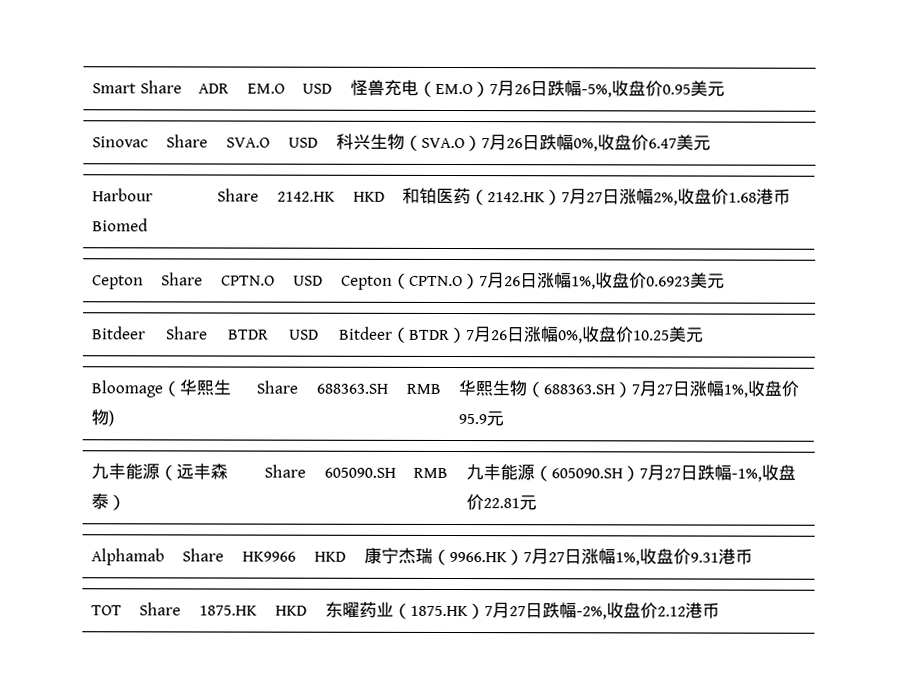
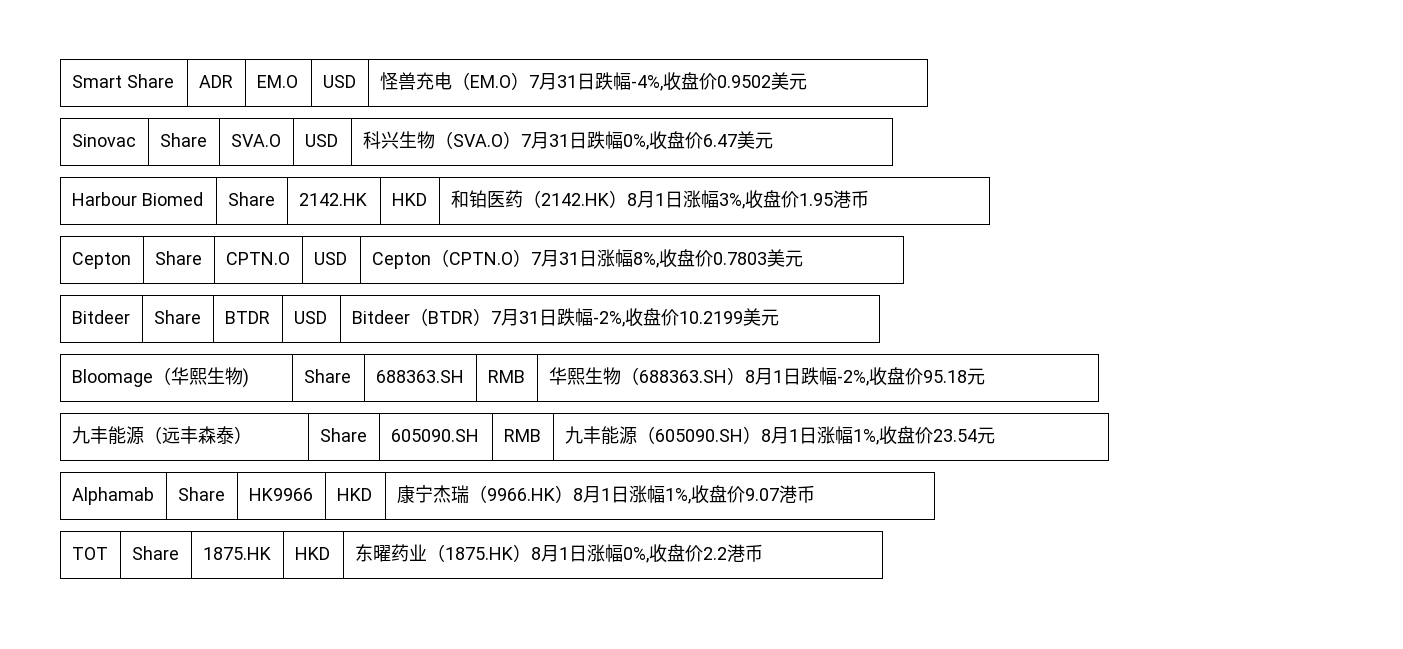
- Smart Share | ADR | EM.O | USD | 怪兽充电（EM.O）7月26日跌幅-5%,收盘价0.95美元
+ Smart Share | ADR | EM.O | USD | 怪兽充电（EM.O）7月31日跌幅-4%,收盘价0.9502美元
- Sinovac | Share | SVA.O | USD | 科兴生物（SVA.O）7月26日跌幅0%,收盘价6.47美元
+ Sinovac | Share | SVA.O | USD | 科兴生物（SVA.O）7月31日跌幅0%,收盘价6.47美元
- Harbour Biomed | Share | 2142.HK | HKD | 和铂医药（2142.HK）7月27日涨幅2%,收盘价1.68港币
+ Harbour Biomed | Share | 2142.HK | HKD | 和铂医药（2142.HK）8月1日涨幅3%,收盘价1.95港币
- Cepton | Share | CPTN.O | USD | Cepton（CPTN.O）7月26日涨幅1%,收盘价0.6923美元
+ Cepton | Share | CPTN.O | USD | Cepton（CPTN.O）7月31日涨幅8%,收盘价0.7803美元
- Bitdeer | Share | BTDR | USD | Bitdeer（BTDR）7月26日涨幅0%,收盘价10.25美元
+ Bitdeer | Share | BTDR | USD | Bitdeer（BTDR）7月31日跌幅-2%,收盘价10.2199美元
- Bloomage（华熙生物) | Share | 688363.SH | RMB | 华熙生物（688363.SH）7月27日涨幅1%,收盘价95.9元
+ Bloomage（华熙生物) | Share | 688363.SH | RMB | 华熙生物（688363.SH）8月1日跌幅-2%,收盘价95.18元
- 九丰能源（远丰森泰） | Share | 605090.SH | RMB | 九丰能源（605090.SH）7月27日跌幅-1%,收盘价22.81元
+ 九丰能源（远丰森泰） | Share | 605090.SH | RMB | 九丰能源（605090.SH）8月1日涨幅1%,收盘价23.54元
- Alphamab | Share | HK9966 | HKD | 康宁杰瑞（9966.HK）7月27日涨幅1%,收盘价9.31港币
+ Alphamab | Share | HK9966 | HKD | 康宁杰瑞（9966.HK）8月1日涨幅1%,收盘价9.07港币
- TOT | Share | 1875.HK | HKD | 东曜药业（1875.HK）7月27日跌幅-2%,收盘价2.12港币
+ TOT | Share | 1875.HK | HKD | 东曜药业（1875.HK）8月1日涨幅0%,收盘价2.2港币

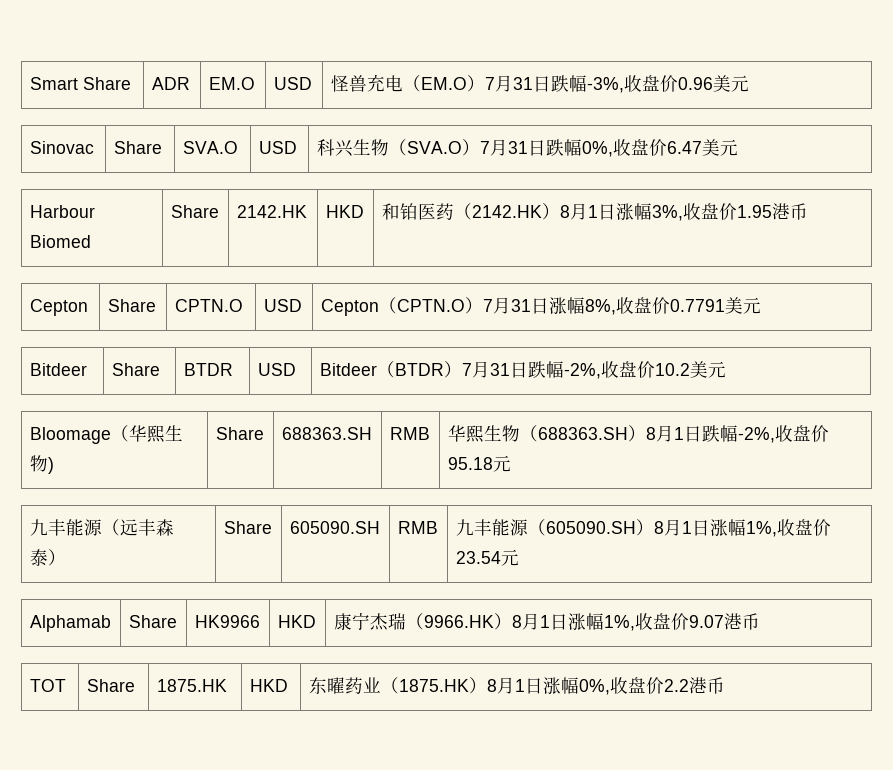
- Smart Share | ADR | EM.O | USD | 怪兽充电（EM.O）7月31日跌幅-4%,收盘价0.9502美元
+ Smart Share | ADR | EM.O | USD | 怪兽充电（EM.O）7月31日跌幅-3%,收盘价0.96美元
- Cepton | Share | CPTN.O | USD | Cepton（CPTN.O）7月31日涨幅8%,收盘价0.7803美元
+ Cepton | Share | CPTN.O | USD | Cepton（CPTN.O）7月31日涨幅8%,收盘价0.7791美元
- Bitdeer | Share | BTDR | USD | Bitdeer（BTDR）7月31日跌幅-2%,收盘价10.2199美元
+ Bitdeer | Share | BTDR | USD | Bitdeer（BTDR）7月31日跌幅-2%,收盘价10.2美元

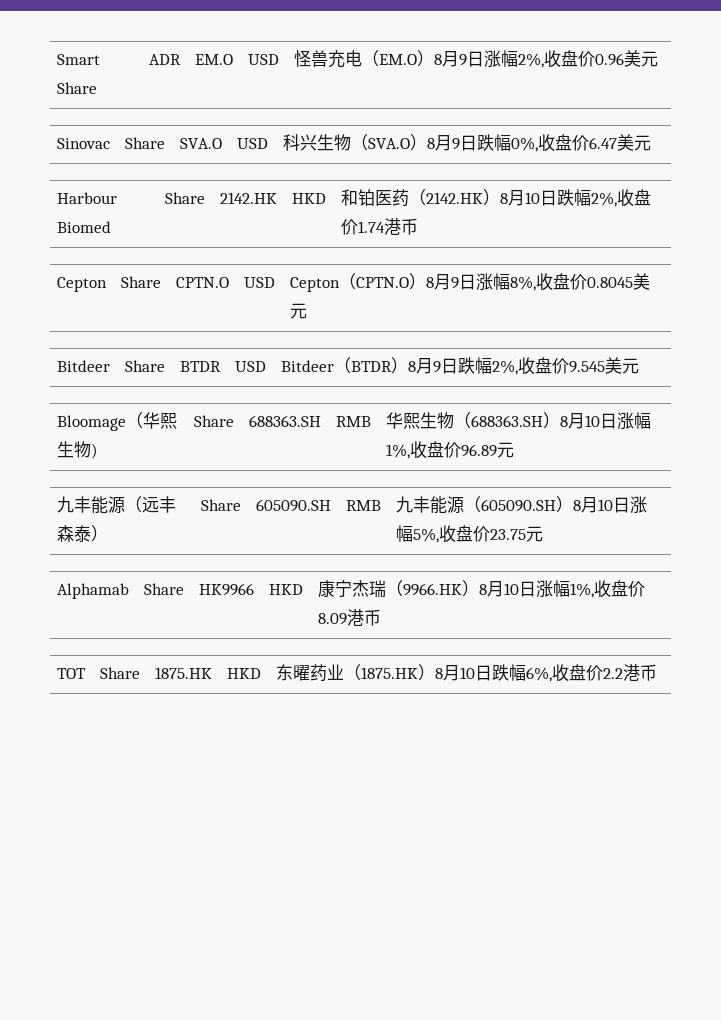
- Smart Share | ADR | EM.O | USD | 怪兽充电（EM.O）7月31日跌幅-3%,收盘价0.96美元
+ Smart Share | ADR | EM.O | USD | 怪兽充电（EM.O）8月9日涨幅2%,收盘价0.96美元
- Sinovac | Share | SVA.O | USD | 科兴生物（SVA.O）7月31日跌幅0%,收盘价6.47美元
+ Sinovac | Share | SVA.O | USD | 科兴生物（SVA.O）8月9日跌幅0%,收盘价6.47美元
- Harbour Biomed | Share | 2142.HK | HKD | 和铂医药（2142.HK）8月1日涨幅3%,收盘价1.95港币
+ Harbour Biomed | Share | 2142.HK | HKD | 和铂医药（2142.HK）8月10日跌幅2%,收盘价1.74港币
- Cepton | Share | CPTN.O | USD | Cepton（CPTN.O）7月31日涨幅8%,收盘价0.7791美元
+ Cepton | Share | CPTN.O | USD | Cepton（CPTN.O）8月9日涨幅8%,收盘价0.8045美元
- Bitdeer | Share | BTDR | USD | Bitdeer（BTDR）7月31日跌幅-2%,收盘价10.2美元
+ Bitdeer | Share | BTDR | USD | Bitdeer（BTDR）8月9日跌幅2%,收盘价9.545美元
- Bloomage（华熙生物) | Share | 688363.SH | RMB | 华熙生物（688363.SH）8月1日跌幅-2%,收盘价95.18元
+ Bloomage（华熙生物) | Share | 688363.SH | RMB | 华熙生物（688363.SH）8月10日涨幅1%,收盘价96.89元
- 九丰能源（远丰森泰） | Share | 605090.SH | RMB | 九丰能源（605090.SH）8月1日涨幅1%,收盘价23.54元
+ 九丰能源（远丰森泰） | Share | 605090.SH | RMB | 九丰能源（605090.SH）8月10日涨幅5%,收盘价23.75元
- Alphamab | Share | HK9966 | HKD | 康宁杰瑞（9966.HK）8月1日涨幅1%,收盘价9.07港币
+ Alphamab | Share | HK9966 | HKD | 康宁杰瑞（9966.HK）8月10日涨幅1%,收盘价8.09港币
- TOT | Share | 1875.HK | HKD | 东曜药业（1875.HK）8月1日涨幅0%,收盘价2.2港币
+ TOT | Share | 1875.HK | HKD | 东曜药业（1875.HK）8月10日跌幅6%,收盘价2.2港币

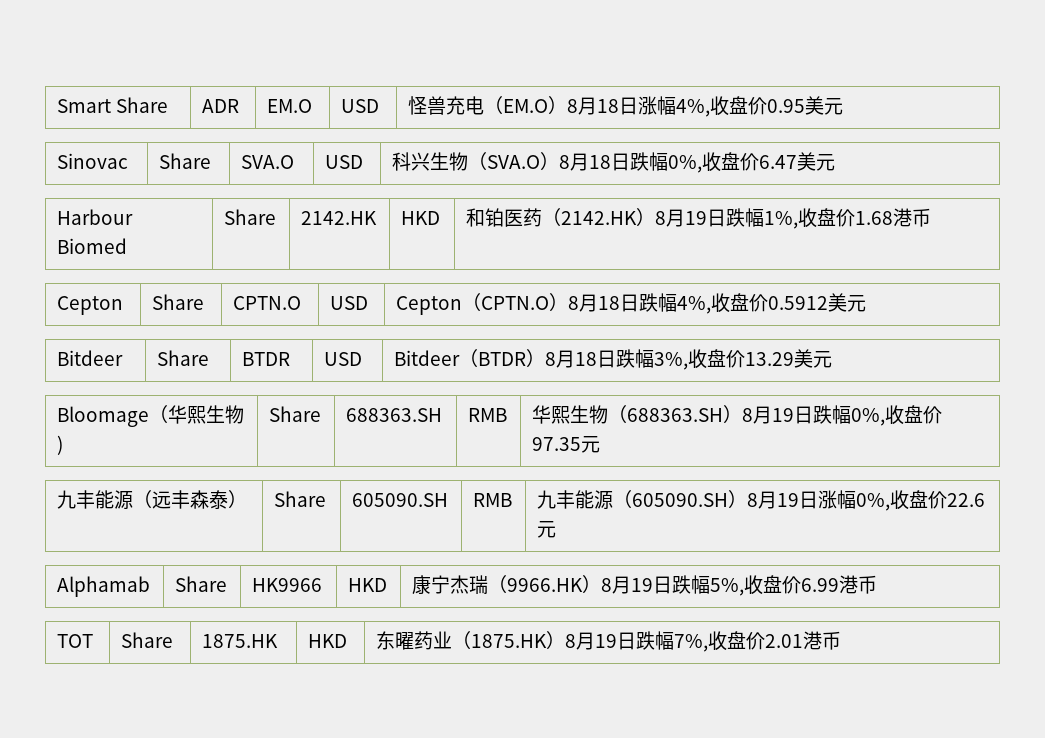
- Smart Share | ADR | EM.O | USD | 怪兽充电（EM.O）8月9日涨幅2%,收盘价0.96美元
+ Smart Share | ADR | EM.O | USD | 怪兽充电（EM.O）8月18日涨幅4%,收盘价0.95美元
- Sinovac | Share | SVA.O | USD | 科兴生物（SVA.O）8月9日跌幅0%,收盘价6.47美元
+ Sinovac | Share | SVA.O | USD | 科兴生物（SVA.O）8月18日跌幅0%,收盘价6.47美元
- Harbour Biomed | Share | 2142.HK | HKD | 和铂医药（2142.HK）8月10日跌幅2%,收盘价1.74港币
+ Harbour Biomed | Share | 2142.HK | HKD | 和铂医药（2142.HK）8月19日跌幅1%,收盘价1.68港币
- Cepton | Share | CPTN.O | USD | Cepton（CPTN.O）8月9日涨幅8%,收盘价0.8045美元
+ Cepton | Share | CPTN.O | USD | Cepton（CPTN.O）8月18日跌幅4%,收盘价0.5912美元
- Bitdeer | Share | BTDR | USD | Bitdeer（BTDR）8月9日跌幅2%,收盘价9.545美元
+ Bitdeer | Share | BTDR | USD | Bitdeer（BTDR）8月18日跌幅3%,收盘价13.29美元
- Bloomage（华熙生物) | Share | 688363.SH | RMB | 华熙生物（688363.SH）8月10日涨幅1%,收盘价96.89元
+ Bloomage（华熙生物) | Share | 688363.SH | RMB | 华熙生物（688363.SH）8月19日跌幅0%,收盘价97.35元
- 九丰能源（远丰森泰） | Share | 605090.SH | RMB | 九丰能源（605090.SH）8月10日涨幅5%,收盘价23.75元
+ 九丰能源（远丰森泰） | Share | 605090.SH | RMB | 九丰能源（605090.SH）8月19日涨幅0%,收盘价22.6元
- Alphamab | Share | HK9966 | HKD | 康宁杰瑞（9966.HK）8月10日涨幅1%,收盘价8.09港币
+ Alphamab | Share | HK9966 | HKD | 康宁杰瑞（9966.HK）8月19日跌幅5%,收盘价6.99港币
- TOT | Share | 1875.HK | HKD | 东曜药业（1875.HK）8月10日跌幅6%,收盘价2.2港币
+ TOT | Share | 1875.HK | HKD | 东曜药业（1875.HK）8月19日跌幅7%,收盘价2.01港币

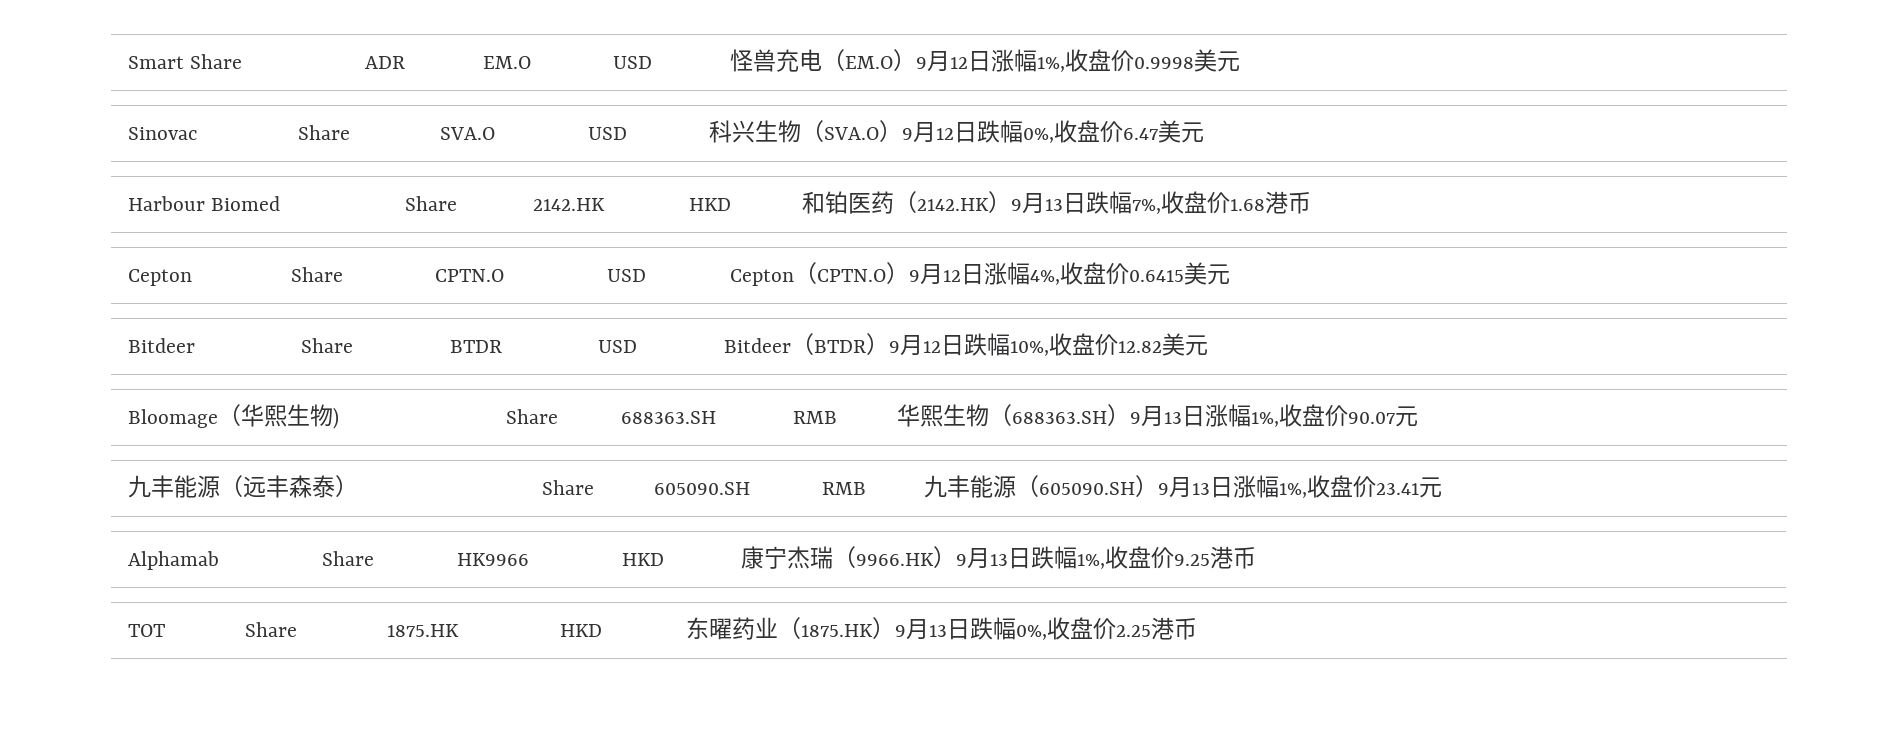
- Smart Share | ADR | EM.O | USD | 怪兽充电（EM.O）8月18日涨幅4%,收盘价0.95美元
+ Smart Share | ADR | EM.O | USD | 怪兽充电（EM.O）9月12日涨幅1%,收盘价0.9998美元
- Sinovac | Share | SVA.O | USD | 科兴生物（SVA.O）8月18日跌幅0%,收盘价6.47美元
+ Sinovac | Share | SVA.O | USD | 科兴生物（SVA.O）9月12日跌幅0%,收盘价6.47美元
- Harbour Biomed | Share | 2142.HK | HKD | 和铂医药（2142.HK）8月19日跌幅1%,收盘价1.68港币
+ Harbour Biomed | Share | 2142.HK | HKD | 和铂医药（2142.HK）9月13日跌幅7%,收盘价1.68港币
- Cepton | Share | CPTN.O | USD | Cepton（CPTN.O）8月18日跌幅4%,收盘价0.5912美元
+ Cepton | Share | CPTN.O | USD | Cepton（CPTN.O）9月12日涨幅4%,收盘价0.6415美元
- Bitdeer | Share | BTDR | USD | Bitdeer（BTDR）8月18日跌幅3%,收盘价13.29美元
+ Bitdeer | Share | BTDR | USD | Bitdeer（BTDR）9月12日跌幅10%,收盘价12.82美元
- Bloomage（华熙生物) | Share | 688363.SH | RMB | 华熙生物（688363.SH）8月19日跌幅0%,收盘价97.35元
+ Bloomage（华熙生物) | Share | 688363.SH | RMB | 华熙生物（688363.SH）9月13日涨幅1%,收盘价90.07元
- 九丰能源（远丰森泰） | Share | 605090.SH | RMB | 九丰能源（605090.SH）8月19日涨幅0%,收盘价22.6元
+ 九丰能源（远丰森泰） | Share | 605090.SH | RMB | 九丰能源（605090.SH）9月13日涨幅1%,收盘价23.41元
- Alphamab | Share | HK9966 | HKD | 康宁杰瑞（9966.HK）8月19日跌幅5%,收盘价6.99港币
+ Alphamab | Share | HK9966 | HKD | 康宁杰瑞（9966.HK）9月13日跌幅1%,收盘价9.25港币
- TOT | Share | 1875.HK | HKD | 东曜药业（1875.HK）8月19日跌幅7%,收盘价2.01港币
+ TOT | Share | 1875.HK | HKD | 东曜药业（1875.HK）9月13日跌幅0%,收盘价2.25港币

